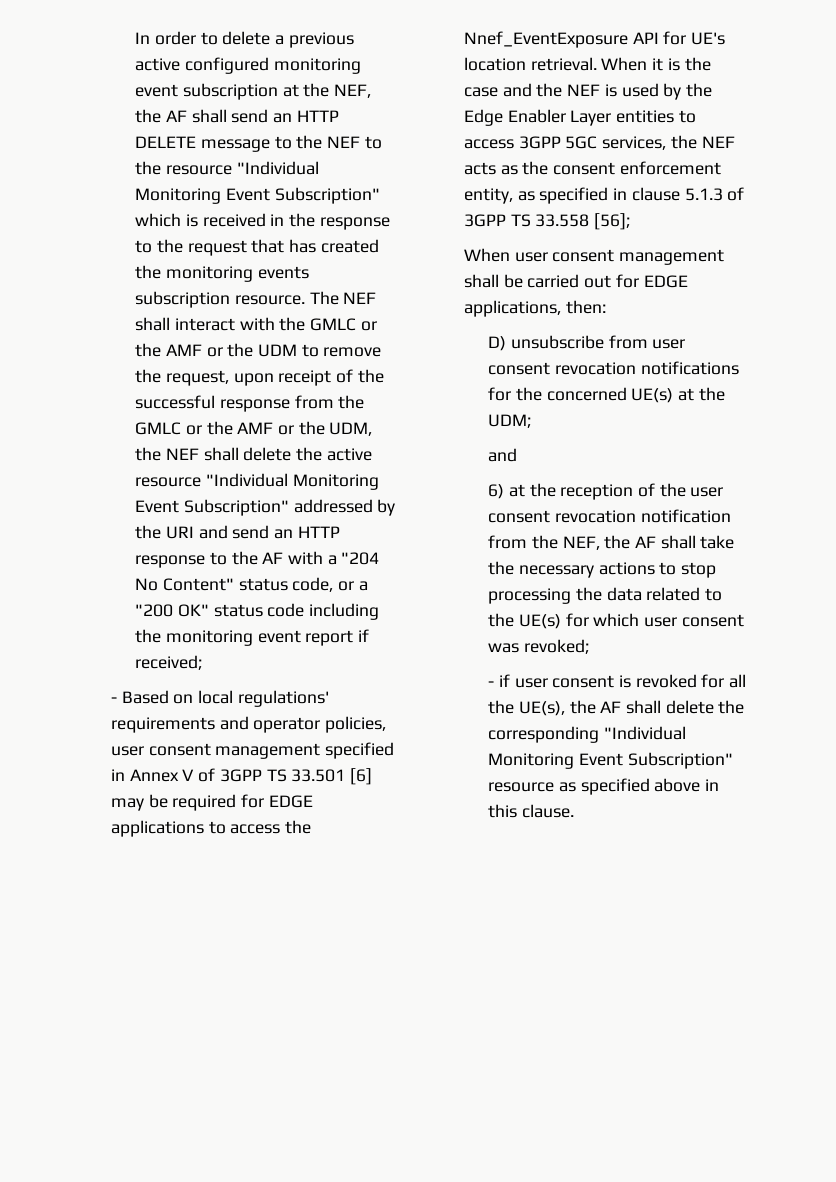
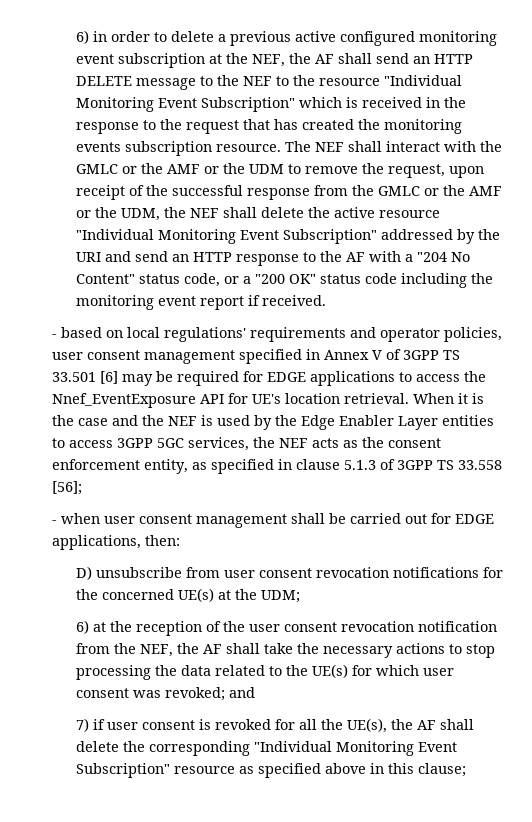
- In order to delete a previous active configured monitoring event subscription at the NEF, the AF shall send an HTTP DELETE message to the NEF to the resource "Individual Monitoring Event Subscription" which is received in the response to the request that has created the monitoring events subscription resource.
+ 6) in order to delete a previous active configured monitoring event subscription at the NEF, the AF shall send an HTTP DELETE message to the NEF to the resource "Individual Monitoring Event Subscription" which is received in the response to the request that has created the monitoring events subscription resource.
- The NEF shall interact with the GMLC or the AMF or the UDM to remove the request, upon receipt of the successful response from the GMLC or the AMF or the UDM, the NEF shall delete the active resource "Individual Monitoring Event Subscription" addressed by the URI and send an HTTP response to the AF with a "204 No Content" status code, or a "200 OK" status code including the monitoring event report if received;
- - Based on local regulations' requirements and operator policies, user consent management specified in Annex V of 3GPP TS 33.501 [6] may be required for EDGE applications to access the Nnef_EventExposure API for UE's location retrieval.
+ The NEF shall interact with the GMLC or the AMF or the UDM to remove the request, upon receipt of the successful response from the GMLC or the AMF or the UDM, the NEF shall delete the active resource "Individual Monitoring Event Subscription" addressed by the URI and send an HTTP response to the AF with a "204 No Content" status code, or a "200 OK" status code including the monitoring event report if received.
+ - based on local regulations' requirements and operator policies, user consent management specified in Annex V of 3GPP TS 33.501 [6] may be required for EDGE applications to access the Nnef_EventExposure API for UE's location retrieval.
- When user consent management shall be carried out for EDGE applications, then:
+ - when user consent management shall be carried out for EDGE applications, then:
  D) unsubscribe from user consent revocation notifications for the concerned UE(s) at the UDM;
- and
- 6) at the reception of the user consent revocation notification from the NEF, the AF shall take the necessary actions to stop processing the data related to the UE(s) for which user consent was revoked;
- - if user consent is revoked for all the UE(s), the AF shall delete the corresponding "Individual Monitoring Event Subscription" resource as specified above in this clause.
+ 6) at the reception of the user consent revocation notification from the NEF, the AF shall take the necessary actions to stop processing the data related to the UE(s) for which user consent was revoked; and
+ 7) if user consent is revoked for all the UE(s), the AF shall delete the corresponding "Individual Monitoring Event Subscription" resource as specified above in this clause;

